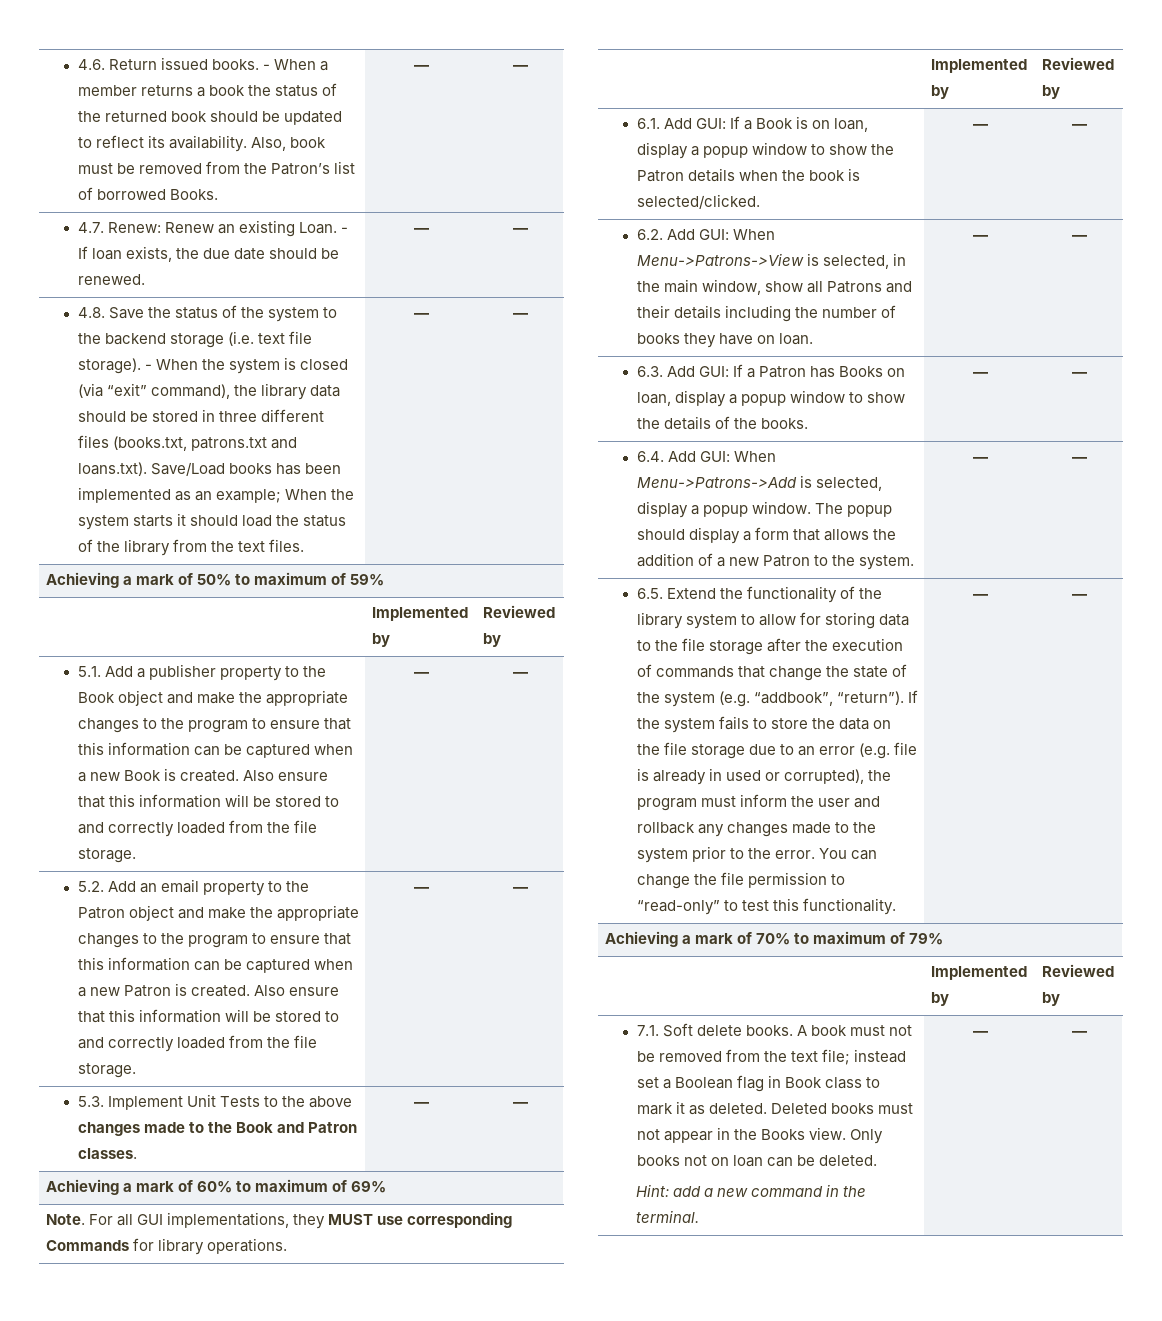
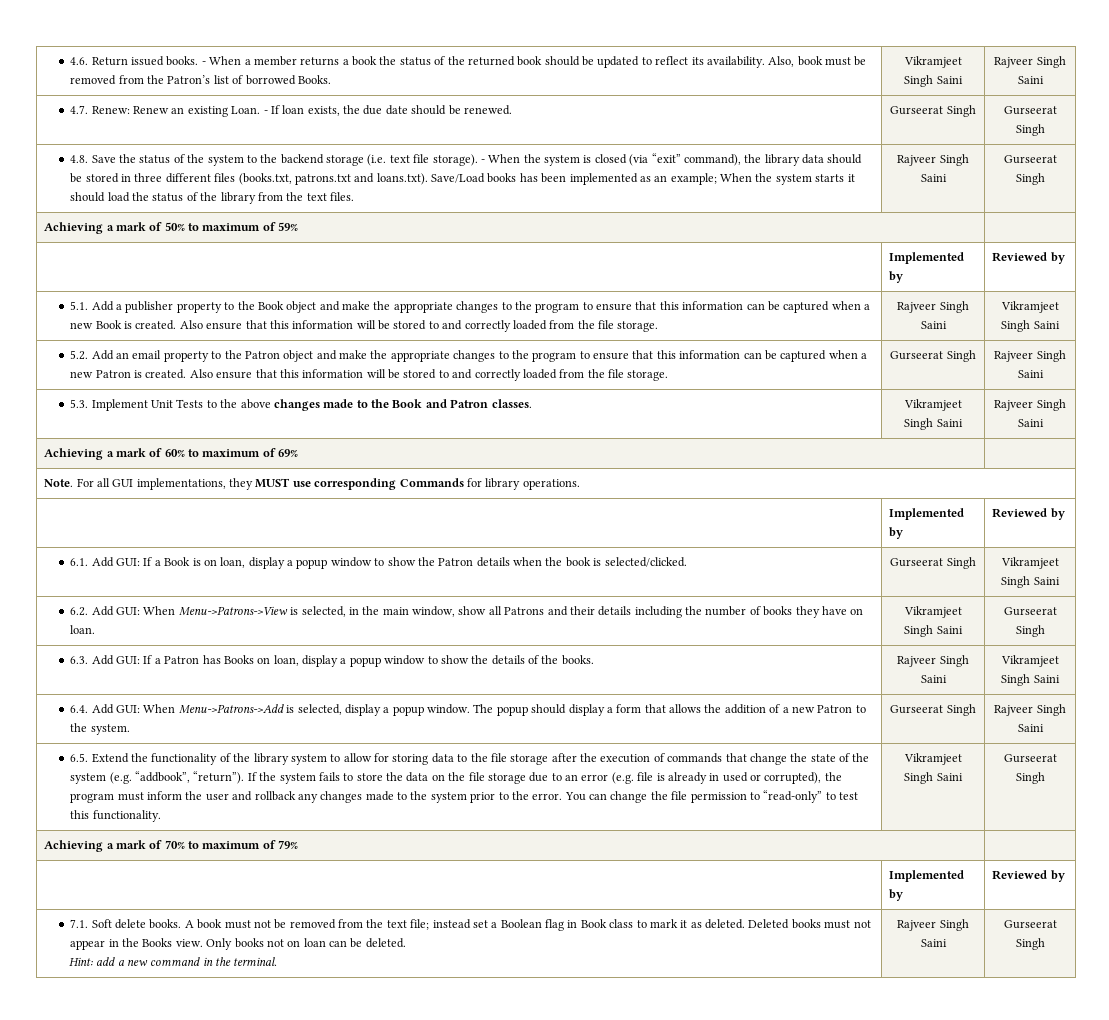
- Also, book must be removed from the Patron’s list of borrowed Books. | — | —
+ Also, book must be removed from the Patron’s list of borrowed Books. | Vikramjeet Singh Saini | Rajveer Singh Saini
- 4.7. Renew: Renew an existing Loan. - If loan exists, the due date should be renewed. | — | —
+ 4.7. Renew: Renew an existing Loan. - If loan exists, the due date should be renewed. | Gurseerat Singh | Gurseerat Singh
- - When the system is closed (via “exit” command), the library data should be stored in three different files (books.txt, patrons.txt and loans.txt). Save/Load books has been implemented as an example; When the system starts it should load the status of the library from the text files. | — | —
+ - When the system is closed (via “exit” command), the library data should be stored in three different files (books.txt, patrons.txt and loans.txt). Save/Load books has been implemented as an example; When the system starts it should load the status of the library from the text files. | Rajveer Singh Saini | Gurseerat Singh
- 5.1. Add a publisher property to the Book object and make the appropriate changes to the program to ensure that this information can be captured when a new Book is created. Also ensure that this information will be stored to and correctly loaded from the file storage. | — | —
+ 5.1. Add a publisher property to the Book object and make the appropriate changes to the program to ensure that this information can be captured when a new Book is created. Also ensure that this information will be stored to and correctly loaded from the file storage. | Rajveer Singh Saini | Vikramjeet Singh Saini
- 5.2. Add an email property to the Patron object and make the appropriate changes to the program to ensure that this information can be captured when a new Patron is created. Also ensure that this information will be stored to and correctly loaded from the file storage. | — | —
+ 5.2. Add an email property to the Patron object and make the appropriate changes to the program to ensure that this information can be captured when a new Patron is created. Also ensure that this information will be stored to and correctly loaded from the file storage. | Gurseerat Singh | Rajveer Singh Saini
- 5.3. Implement Unit Tests to the above changes made to the Book and Patron classes. | — | —
+ 5.3. Implement Unit Tests to the above changes made to the Book and Patron classes. | Vikramjeet Singh Saini | Rajveer Singh Saini
- 6.1. Add GUI: If a Book is on loan, display a popup window to show the Patron details when the book is selected/clicked. | — | —
+ 6.1. Add GUI: If a Book is on loan, display a popup window to show the Patron details when the book is selected/clicked. | Gurseerat Singh | Vikramjeet Singh Saini
- 6.2. Add GUI: When Menu->Patrons->View is selected, in the main window, show all Patrons and their details including the number of books they have on loan. | — | —
+ 6.2. Add GUI: When Menu->Patrons->View is selected, in the main window, show all Patrons and their details including the number of books they have on loan. | Vikramjeet Singh Saini | Gurseerat Singh
- 6.3. Add GUI: If a Patron has Books on loan, display a popup window to show the details of the books. | — | —
+ 6.3. Add GUI: If a Patron has Books on loan, display a popup window to show the details of the books. | Rajveer Singh Saini | Vikramjeet Singh Saini
- 6.4. Add GUI: When Menu->Patrons->Add is selected, display a popup window. The popup should display a form that allows the addition of a new Patron to the system. | — | —
+ 6.4. Add GUI: When Menu->Patrons->Add is selected, display a popup window. The popup should display a form that allows the addition of a new Patron to the system. | Gurseerat Singh | Rajveer Singh Saini
- You can change the file permission to “read-only” to test this functionality. | — | —
+ You can change the file permission to “read-only” to test this functionality. | Vikramjeet Singh Saini | Gurseerat Singh
- Hint: add a new command in the terminal. | — | —
+ Hint: add a new command in the terminal. | Rajveer Singh Saini | Gurseerat Singh

